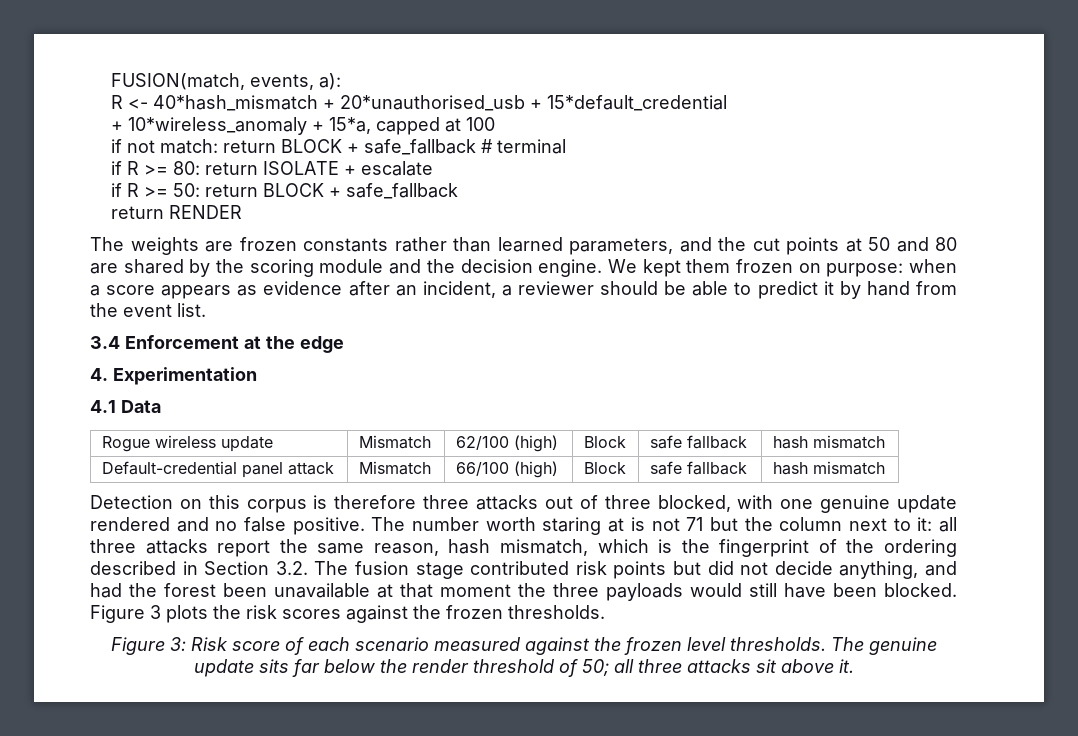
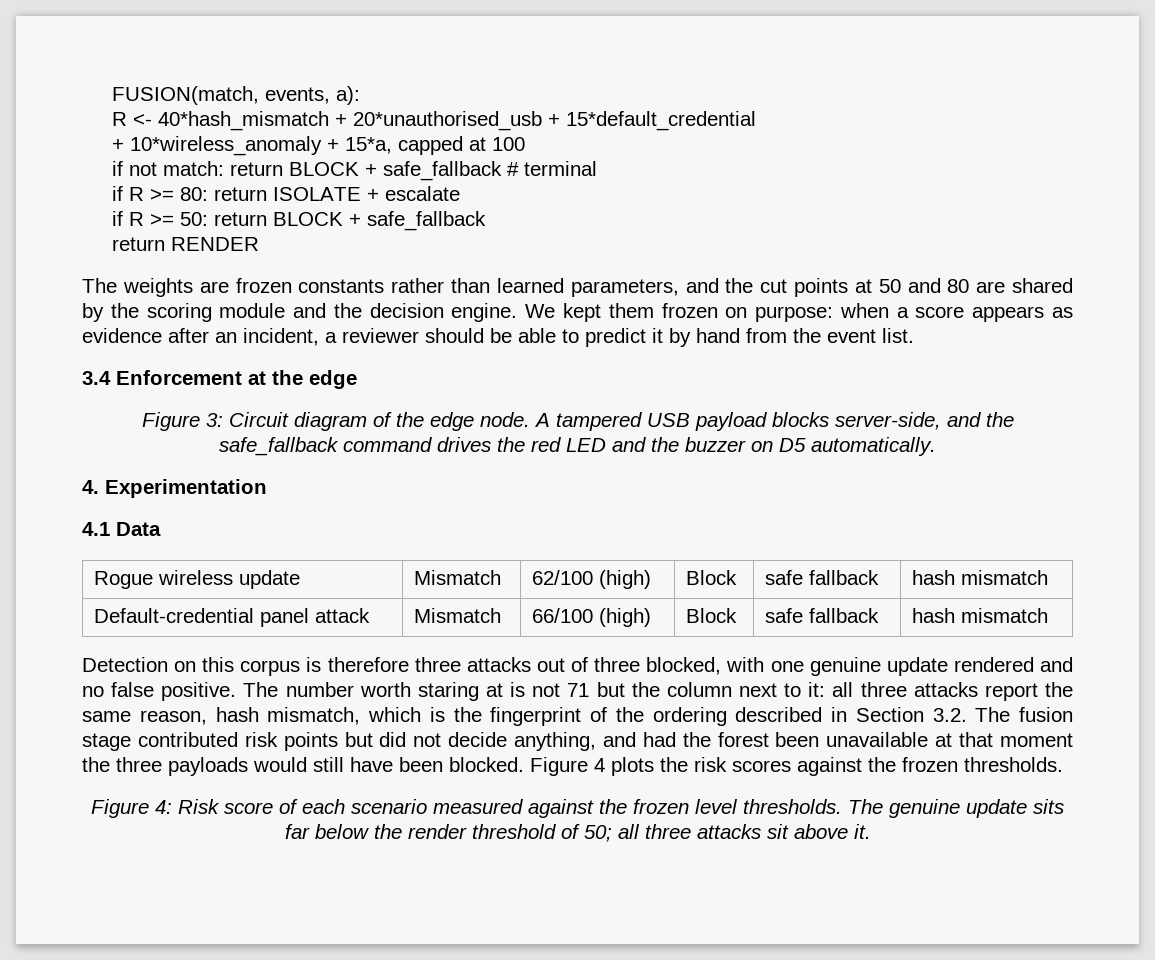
+ Figure 3: Circuit diagram of the edge node. A tampered USB payload blocks server-side, and the safe_fallback command drives the red LED and the buzzer on D5 automatically.
- Figure 3 plots the risk scores against the frozen thresholds.
+ Figure 4 plots the risk scores against the frozen thresholds.
- Figure 3: Risk score of each scenario measured against the frozen level thresholds.
+ Figure 4: Risk score of each scenario measured against the frozen level thresholds.

